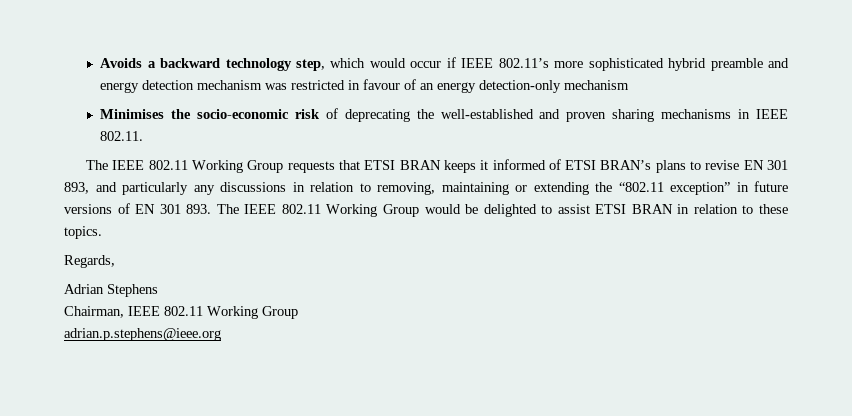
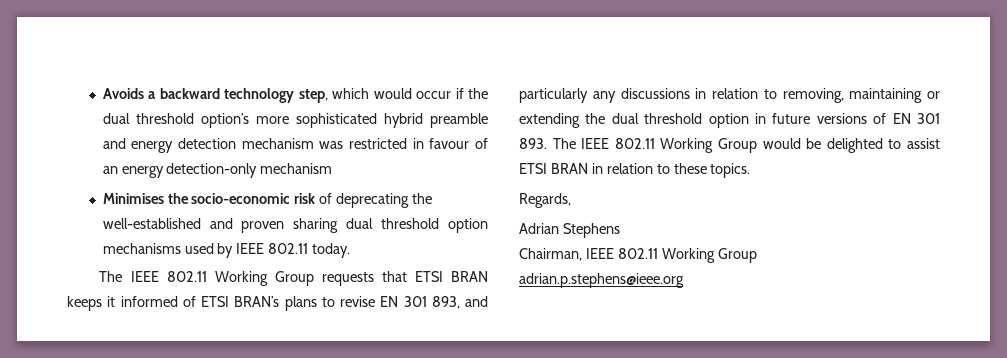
- Avoids a backward technology step, which would occur if IEEE 802.11’s more sophisticated hybrid preamble and energy detection mechanism was restricted in favour of an energy detection-only mechanism
+ Avoids a backward technology step, which would occur if the dual threshold option’s more sophisticated hybrid preamble and energy detection mechanism was restricted in favour of an energy detection-only mechanism
- Minimises the socio-economic risk of deprecating the well-established and proven sharing mechanisms in IEEE 802.11.
+ Minimises the socio-economic risk of deprecating the well-established and proven sharing dual threshold option mechanisms used by IEEE 802.11 today.
- The IEEE 802.11 Working Group requests that ETSI BRAN keeps it informed of ETSI BRAN’s plans to revise EN 301 893, and particularly any discussions in relation to removing, maintaining or extending the “802.11 exception” in future versions of EN 301 893. The IEEE 802.11 Working Group would be delighted to assist ETSI BRAN in relation to these topics.
+ The IEEE 802.11 Working Group requests that ETSI BRAN keeps it informed of ETSI BRAN’s plans to revise EN 301 893, and particularly any discussions in relation to removing, maintaining or extending the dual threshold option in future versions of EN 301 893. The IEEE 802.11 Working Group would be delighted to assist ETSI BRAN in relation to these topics.

